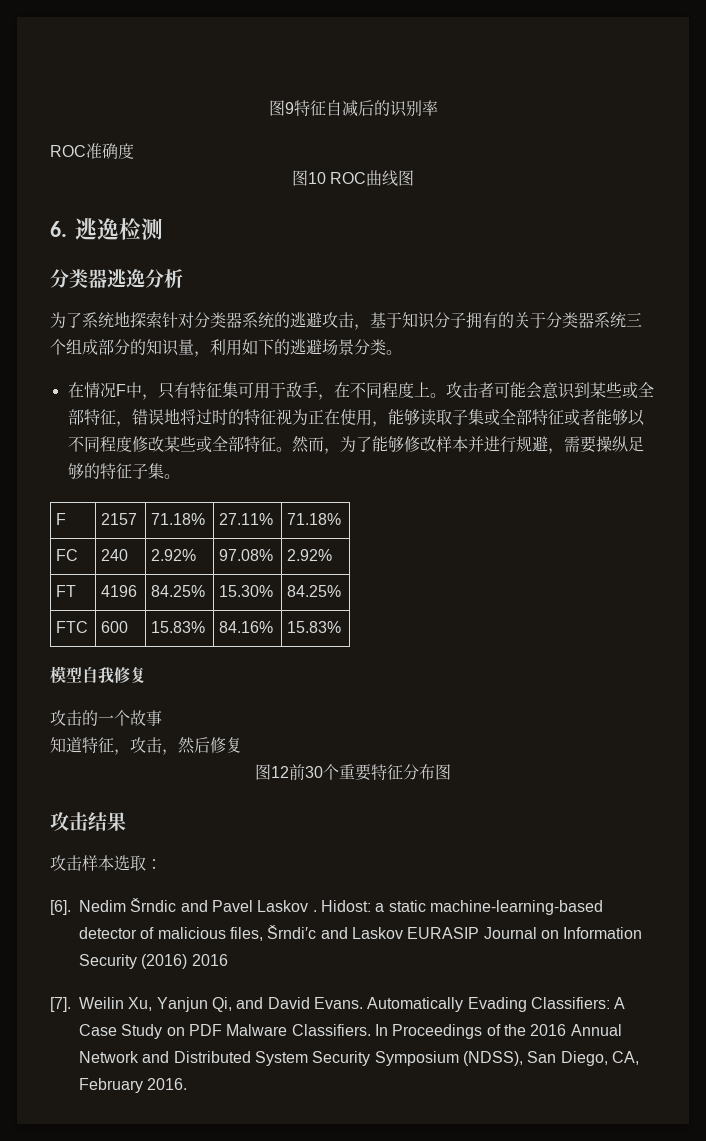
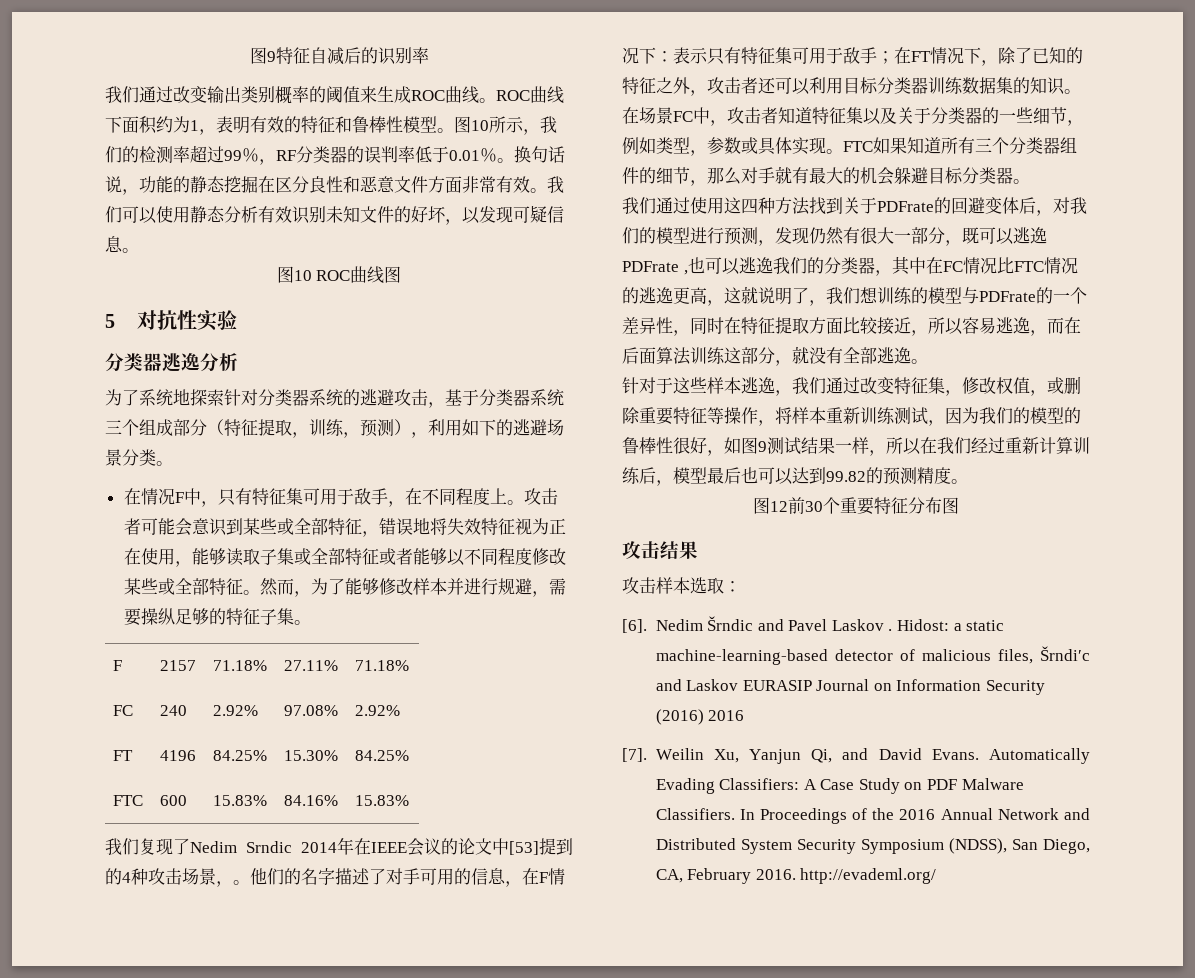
- ROC准确度
+ 我们通过改变输出类别概率的阈值来生成ROC曲线。ROC曲线下面积约为1，表明有效的特征和鲁棒性模型。图10所示，我们的检测率超过99％，RF分类器的误判率低于0.01％。换句话说，功能的静态挖掘在区分良性和恶意文件方面非常有效。我们可以使用静态分析有效识别未知文件的好坏，以发现可疑信息。
- 6.逃逸检测
+ 5对抗性实验
- 为了系统地探索针对分类器系统的逃避攻击，基于知识分子拥有的关于分类器系统三个组成部分的知识量，利用如下的逃避场景分类。
+ 为了系统地探索针对分类器系统的逃避攻击，基于分类器系统三个组成部分（特征提取，训练，预测），利用如下的逃避场景分类。
- 攻击者可能会意识到某些或全部特征，错误地将过时的特征视为正在使用，能够读取子集或全部特征或者能够以不同程度修改某些或全部特征。
+ 攻击者可能会意识到某些或全部特征，错误地将失效特征视为正在使用，能够读取子集或全部特征或者能够以不同程度修改某些或全部特征。
- 模型自我修复
- 攻击的一个故事
- 知道特征，攻击，然后修复
+ 我们复现了Nedim Srndic 2014年在IEEE会议的论文中[53]提到的4种攻击场景，。他们的名字描述了对手可用的信息，在F情况下：表示只有特征集可用于敌手；在FT情况下，除了已知的特征之外，攻击者还可以利用目标分类器训练数据集的知识。在场景FC中，攻击者知道特征集以及关于分类器的一些细节，例如类型，参数或具体实现。FTC如果知道所有三个分类器组件的细节，那么对手就有最大的机会躲避目标分类器。
+ 我们通过使用这四种方法找到关于PDFrate的回避变体后，对我们的模型进行预测，发现仍然有很大一部分，既可以逃逸PDFrate ,也可以逃逸我们的分类器，其中在FC情况比FTC情况的逃逸更高，这就说明了，我们想训练的模型与PDFrate的一个差异性，同时在特征提取方面比较接近，所以容易逃逸，而在后面算法训练这部分，就没有全部逃逸。
+ 针对于这些样本逃逸，我们通过改变特征集，修改权值，或删除重要特征等操作，将样本重新训练测试，因为我们的模型的鲁棒性很好，如图9测试结果一样，所以在我们经过重新计算训练后，模型最后也可以达到99.82的预测精度。
- In Proceedings of the 2016 Annual Network and Distributed System Security Symposium (NDSS), San Diego, CA, February 2016.
+ In Proceedings of the 2016 Annual Network and Distributed System Security Symposium (NDSS), San Diego, CA, February 2016. http://evademl.org/

